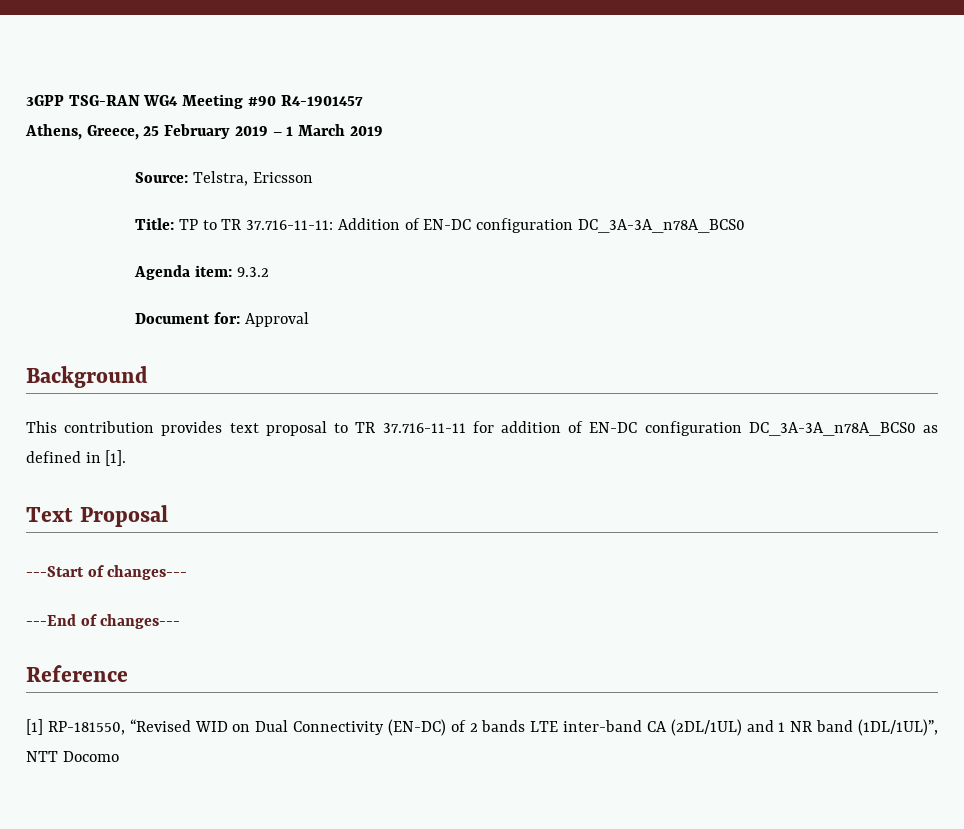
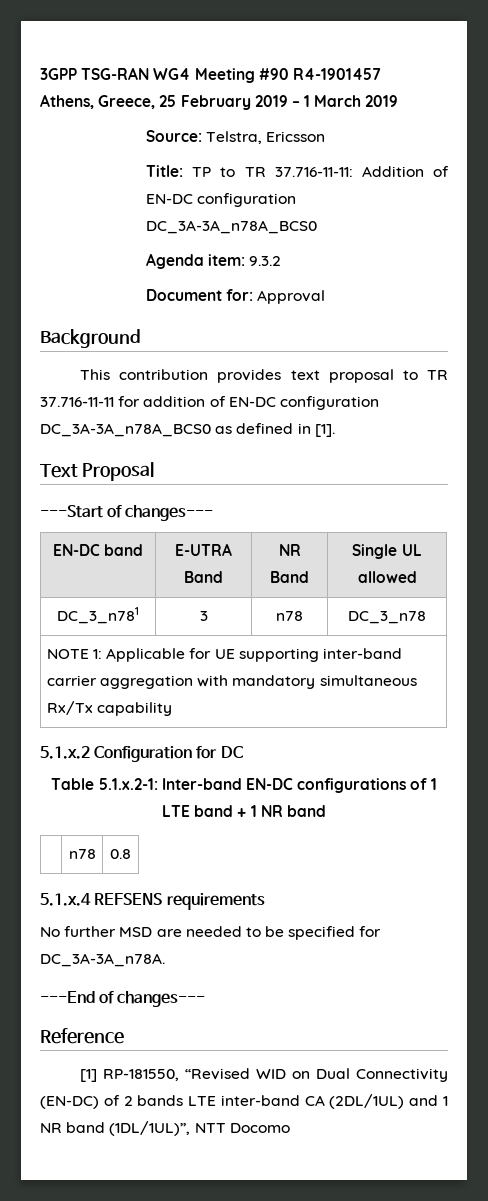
+ EN-DC band | E-UTRA Band | NR Band | Single UL allowed
+ DC_3_n781 | 3 | n78 | DC_3_n78
+ NOTE 1: Applicable for UE supporting inter-band carrier aggregation with mandatory simultaneous Rx/Tx capability
+ 5.1.x.2 Configuration for DC
+ Table 5.1.x.2-1: Inter-band EN-DC configurations of 1 LTE band + 1 NR band
+ | n78 | 0.8
+ 5.1.x.4 REFSENS requirements
+ No further MSD are needed to be specified for DC_3A-3A_n78A.

